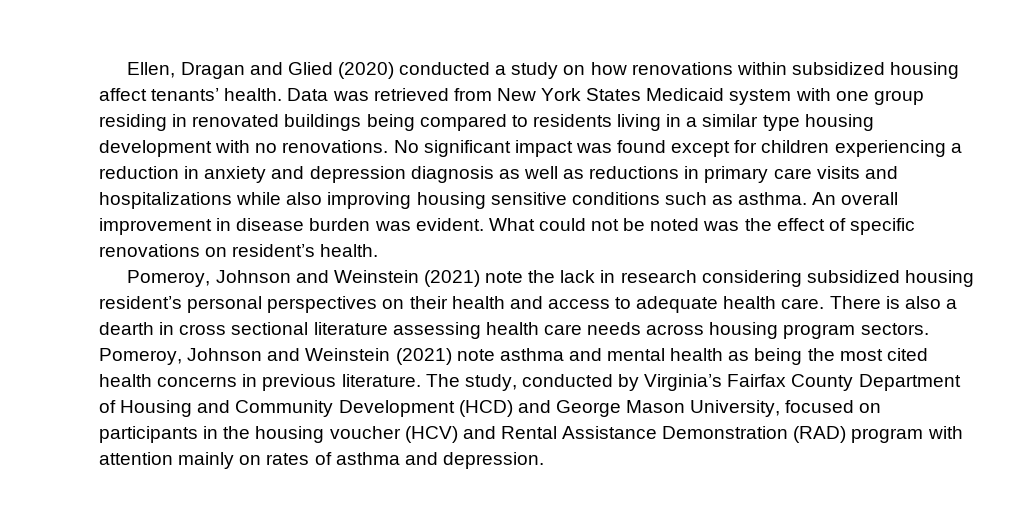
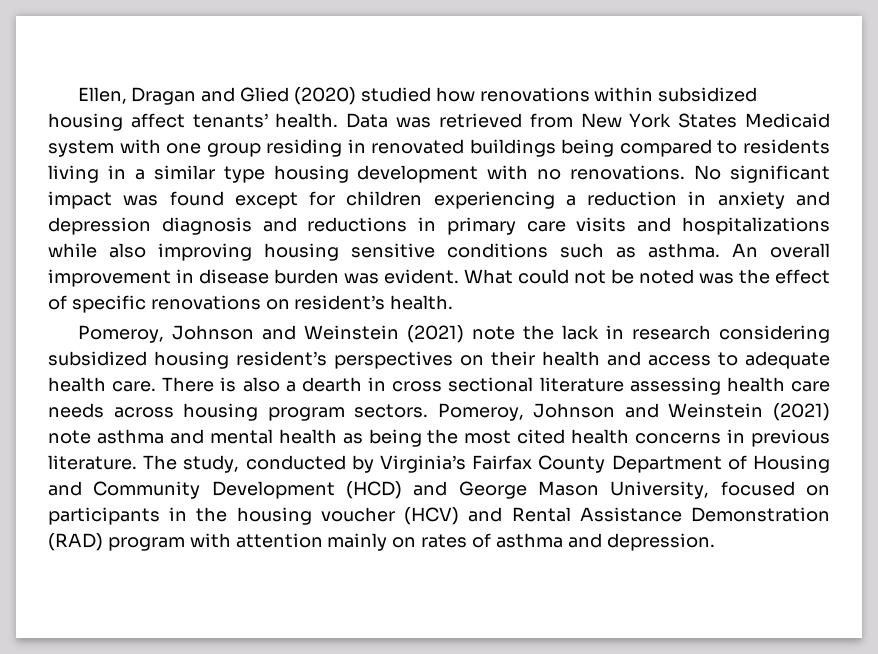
- Ellen, Dragan and Glied (2020) conducted a study on how renovations within subsidized housing affect tenants’ health.
+ Ellen, Dragan and Glied (2020) studied how renovations within subsidized housing affect tenants’ health.
- No significant impact was found except for children experiencing a reduction in anxiety and depression diagnosis as well as reductions in primary care visits and hospitalizations while also improving housing sensitive conditions such as asthma.
+ No significant impact was found except for children experiencing a reduction in anxiety and depression diagnosis and reductions in primary care visits and hospitalizations while also improving housing sensitive conditions such as asthma.
- Pomeroy, Johnson and Weinstein (2021) note the lack in research considering subsidized housing resident’s personal perspectives on their health and access to adequate health care.
+ Pomeroy, Johnson and Weinstein (2021) note the lack in research considering subsidized housing resident’s perspectives on their health and access to adequate health care.

